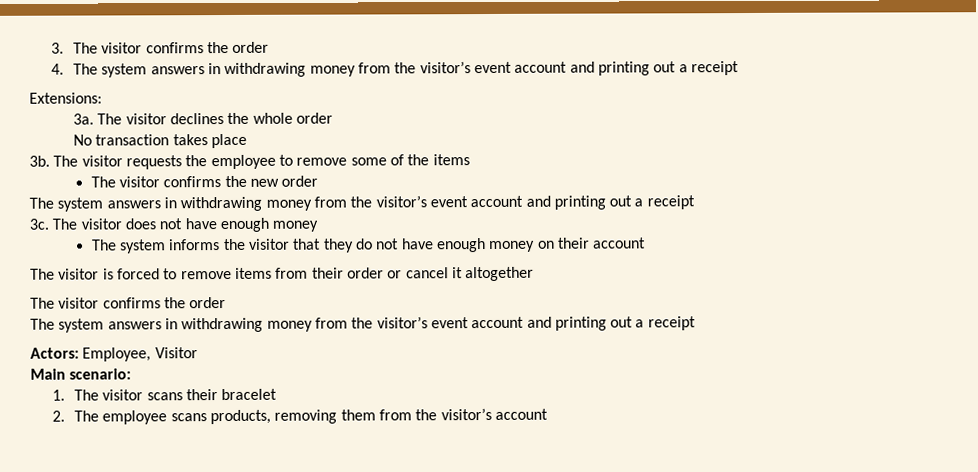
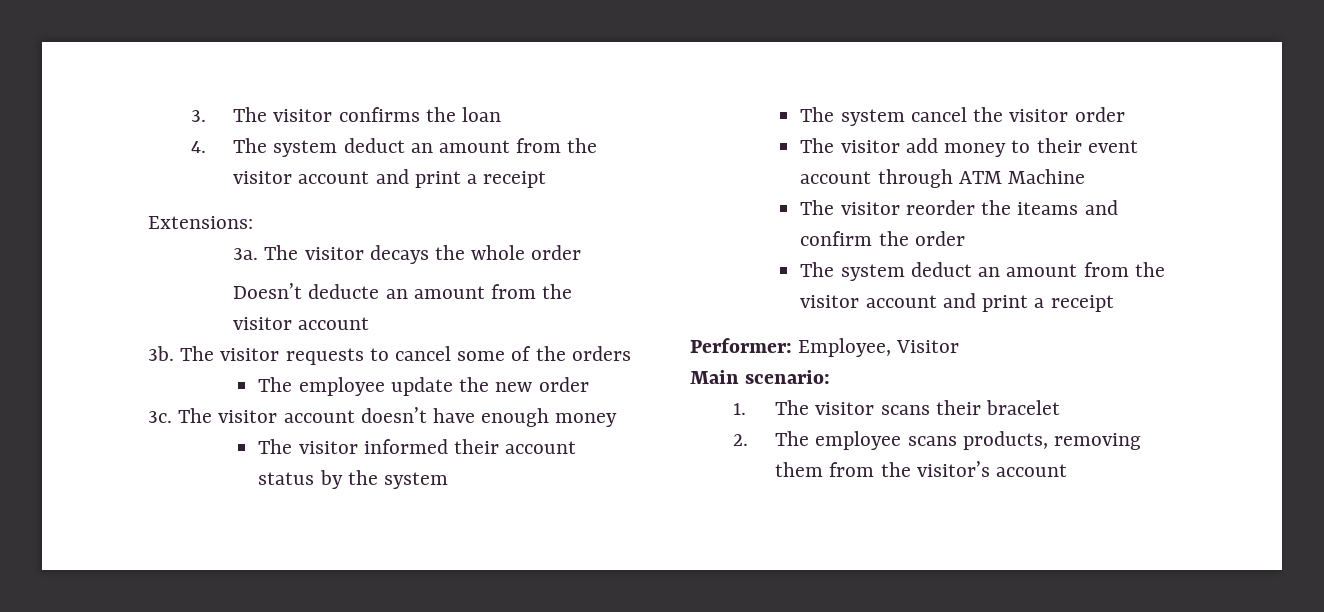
- 3. The visitor confirms the order
+ 3. The visitor confirms the loan
- 4. The system answers in withdrawing money from the visitor’s event account and printing out a receipt
+ 4. The system deduct an amount from the visitor account and print a receipt
- The visitor declines the whole order
+ The visitor decays the whole order
- No transaction takes place
+ Doesn’t deducte an amount from the visitor account
- The visitor requests the employee to remove some of the items
- The visitor confirms the new order
- The system answers in withdrawing money from the visitor’s event account and printing out a receipt
+ The visitor requests to cancel some of the orders
+ The employee update the new order
- The visitor does not have enough money
+ The visitor account doesn’t have enough money
- The system informs the visitor that they do not have enough money on their account
- The visitor is forced to remove items from their order or cancel it altogether
- The visitor confirms the order
- The system answers in withdrawing money from the visitor’s event account and printing out a receipt
- Actors: Employee, Visitor
+ The visitor informed their account status by the system
+ The system cancel the visitor order
+ The visitor add money to their event account through ATM Machine
+ The visitor reorder the iteams and confirm the order
+ The system deduct an amount from the visitor account and print a receipt
+ Performer: Employee, Visitor

